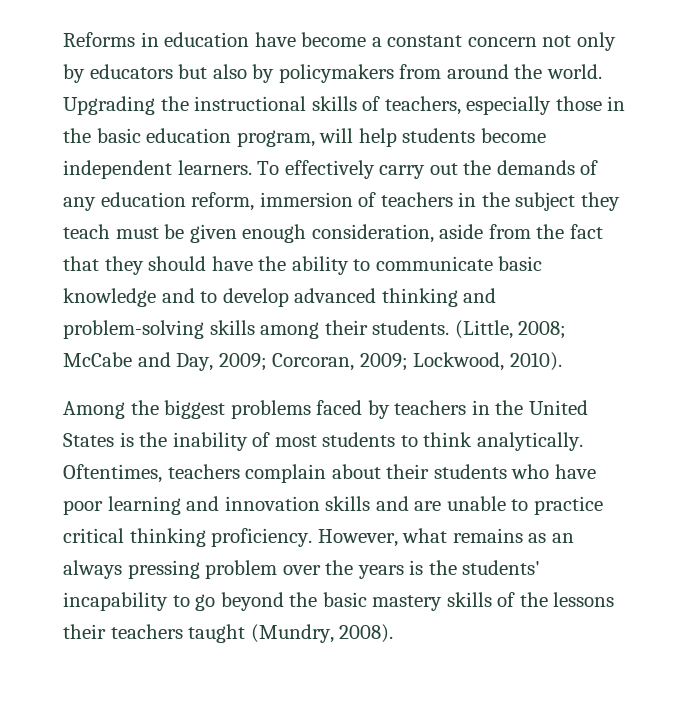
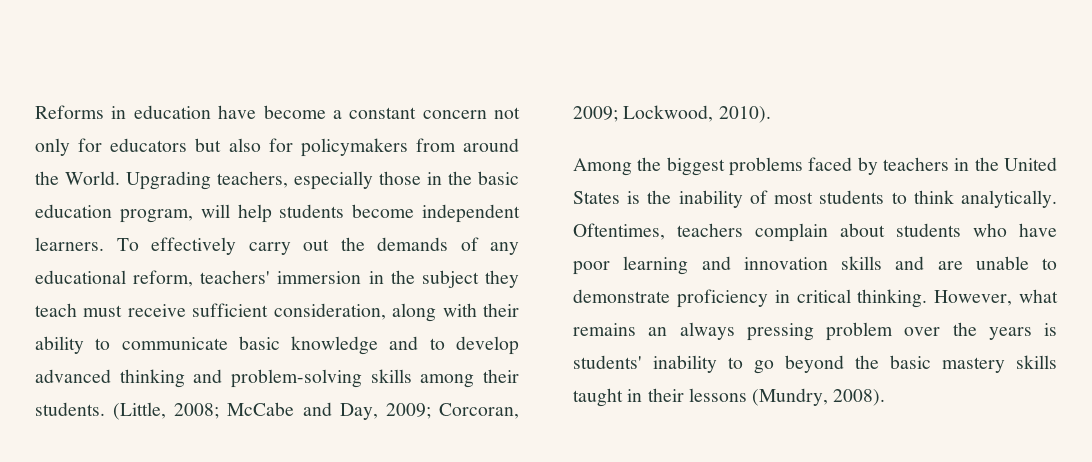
- Reforms in education have become a constant concern not only by educators but also by policymakers from around the world. Upgrading the instructional skills of teachers, especially those in the basic education program, will help students become independent learners.
+ Reforms in education have become a constant concern not only for educators but also for policymakers from around the World. Upgrading teachers, especially those in the basic education program, will help students become independent learners.
- To effectively carry out the demands of any education reform, immersion of teachers in the subject they teach must be given enough consideration, aside from the fact that they should have the ability to communicate basic knowledge and to develop advanced thinking and problem-solving skills among their students.
+ To effectively carry out the demands of any educational reform, teachers' immersion in the subject they teach must receive sufficient consideration, along with their ability to communicate basic knowledge and to develop advanced thinking and problem-solving skills among their students.
- Oftentimes, teachers complain about their students who have poor learning and innovation skills and are unable to practice critical thinking proficiency.
+ Oftentimes, teachers complain about students who have poor learning and innovation skills and are unable to demonstrate proficiency in critical thinking.
- However, what remains as an always pressing problem over the years is the students' incapability to go beyond the basic mastery skills of the lessons their teachers taught (Mundry, 2008).
+ However, what remains an always pressing problem over the years is students' inability to go beyond the basic mastery skills taught in their lessons (Mundry, 2008).

